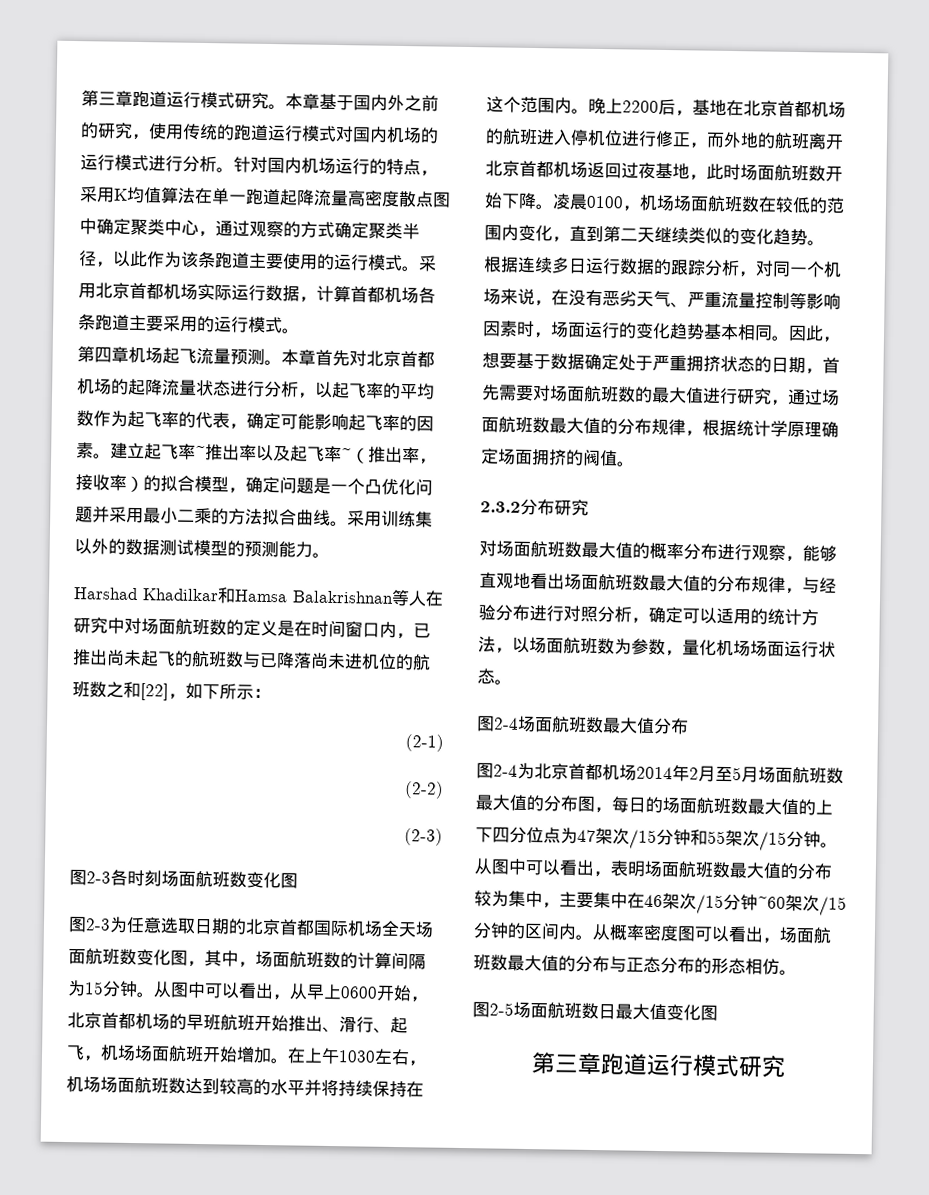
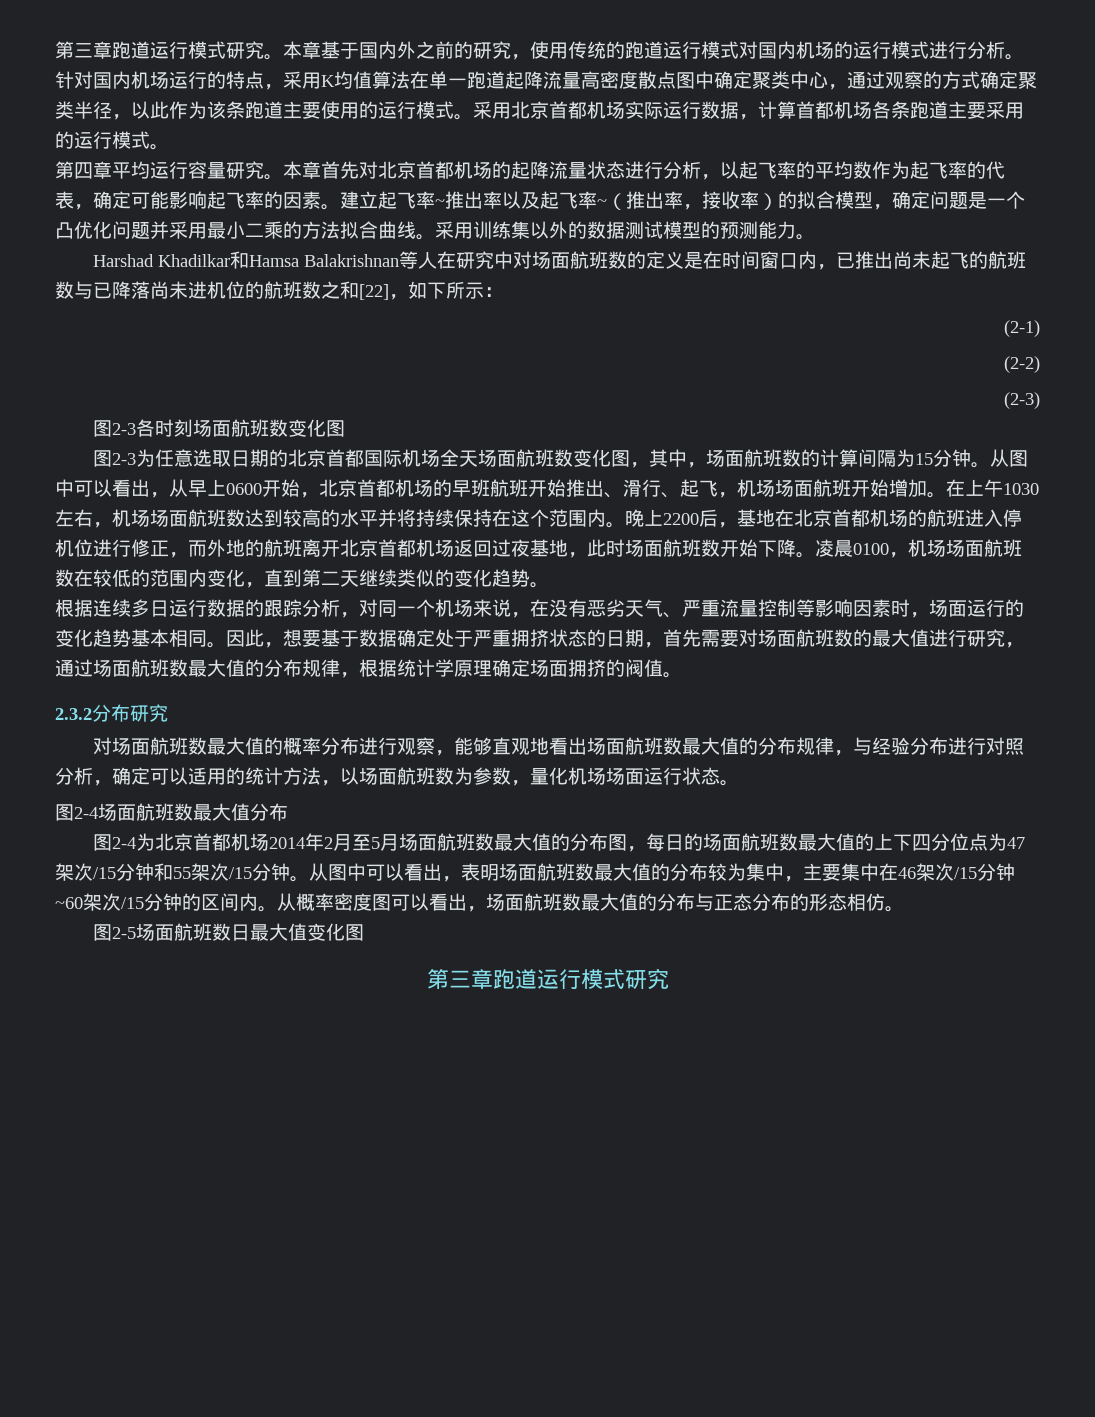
- 第四章机场起飞流量预测。
+ 第四章平均运行容量研究。

